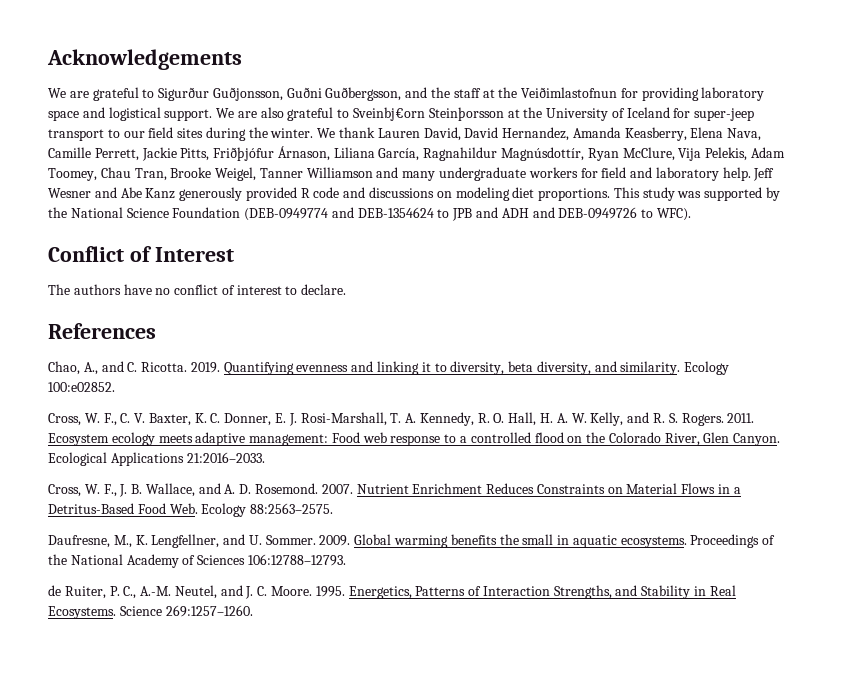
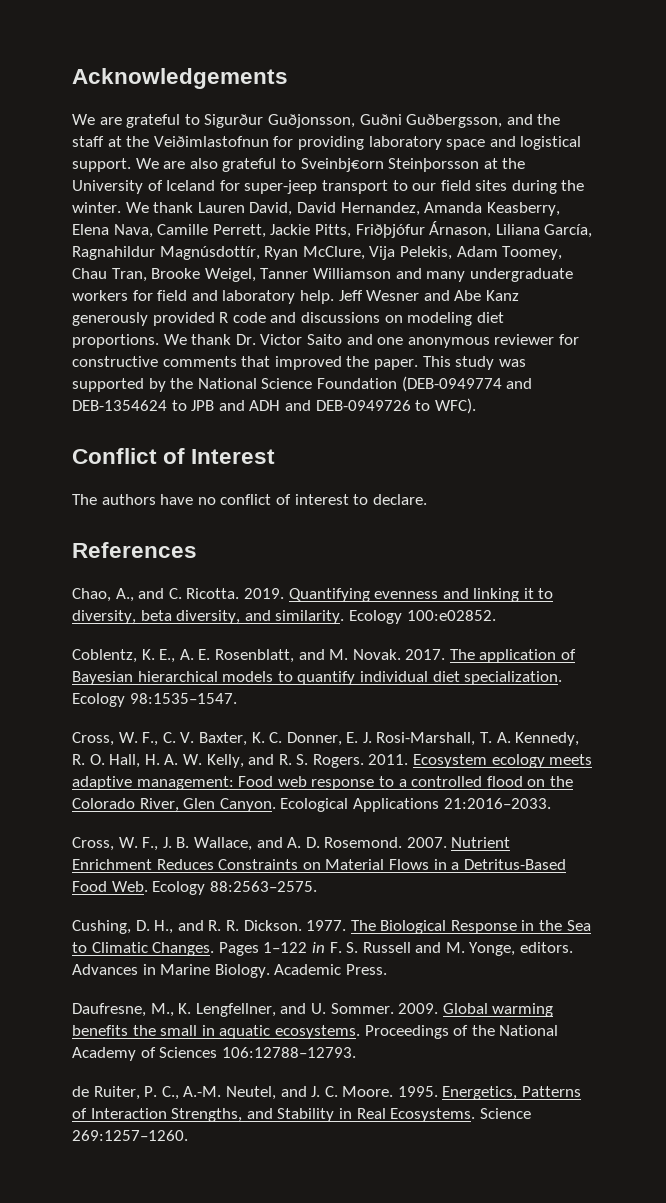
+ We thank Dr. Victor Saito and one anonymous reviewer for constructive comments that improved the paper.
+ Coblentz, K. E., A. E. Rosenblatt, and M. Novak. 2017. The application of Bayesian hierarchical models to quantify individual diet specialization. Ecology 98:1535–1547.
+ Cushing, D. H., and R. R. Dickson. 1977. The Biological Response in the Sea to Climatic Changes. Pages 1–122 in F. S. Russell and M. Yonge, editors. Advances in Marine Biology. Academic Press.

